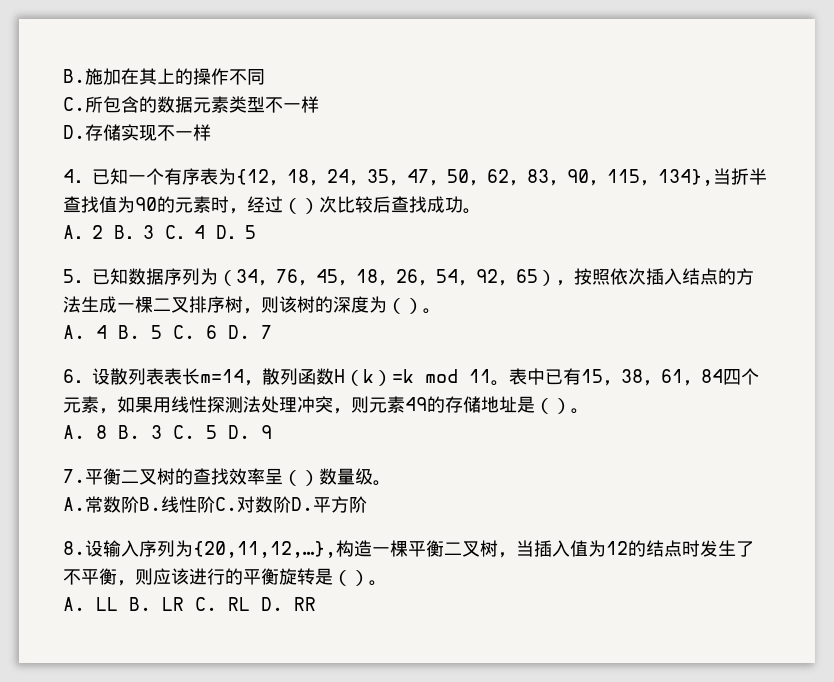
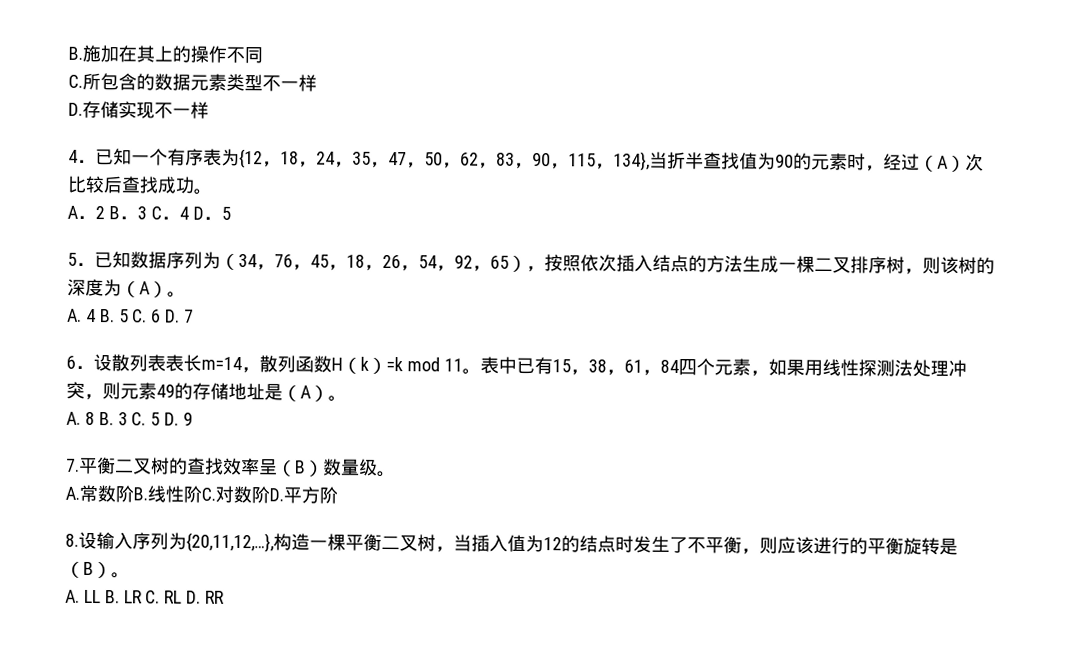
- 4．已知一个有序表为{12，18，24，35，47，50，62，83，90，115，134},当折半查找值为90的元素时，经过（）次比较后查找成功。
+ 4．已知一个有序表为{12，18，24，35，47，50，62，83，90，115，134},当折半查找值为90的元素时，经过（A）次比较后查找成功。
- 5．已知数据序列为（34，76，45，18，26，54，92，65），按照依次插入结点的方法生成一棵二叉排序树，则该树的深度为（）。
+ 5．已知数据序列为（34，76，45，18，26，54，92，65），按照依次插入结点的方法生成一棵二叉排序树，则该树的深度为（A）。
- 表中已有15，38，61，84四个元素，如果用线性探测法处理冲突，则元素49的存储地址是（）。
+ 表中已有15，38，61，84四个元素，如果用线性探测法处理冲突，则元素49的存储地址是（A）。
- 7.平衡二叉树的查找效率呈（）数量级。
+ 7.平衡二叉树的查找效率呈（B）数量级。
- 8.设输入序列为{20,11,12,…},构造一棵平衡二叉树，当插入值为12的结点时发生了不平衡，则应该进行的平衡旋转是（）。
+ 8.设输入序列为{20,11,12,…},构造一棵平衡二叉树，当插入值为12的结点时发生了不平衡，则应该进行的平衡旋转是（B）。

